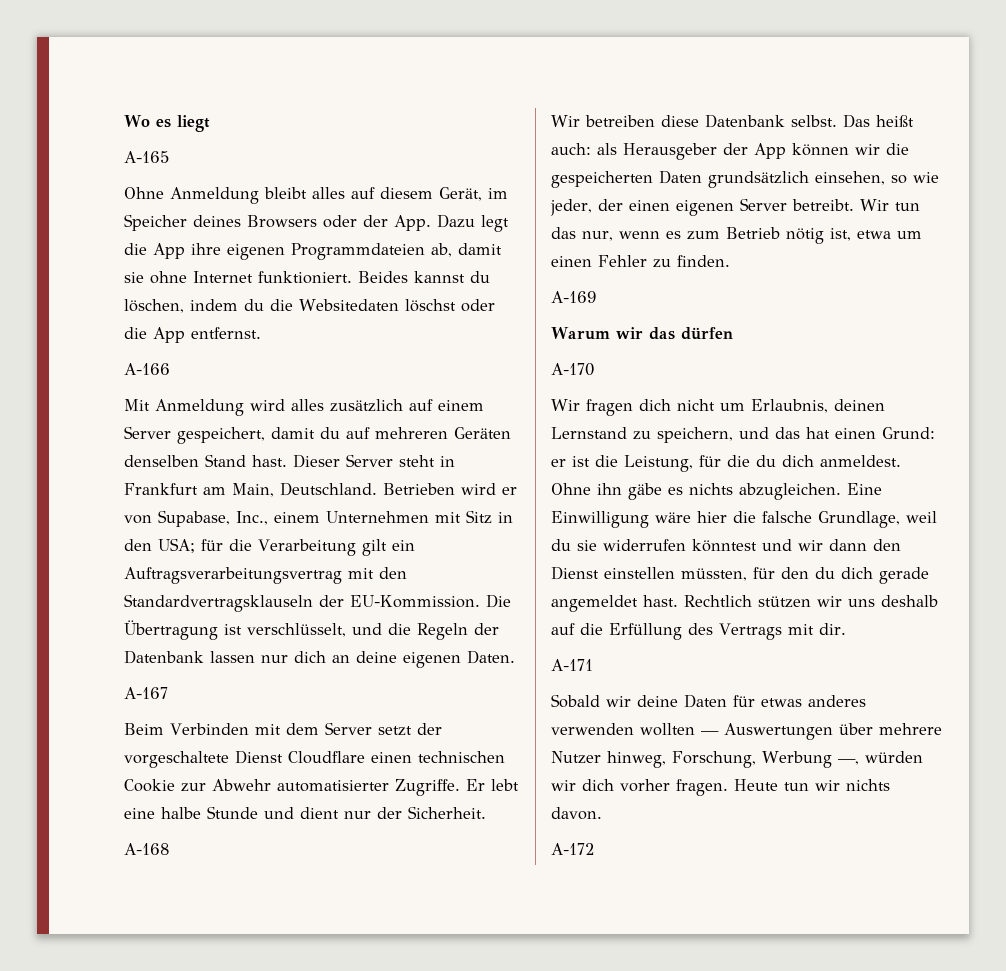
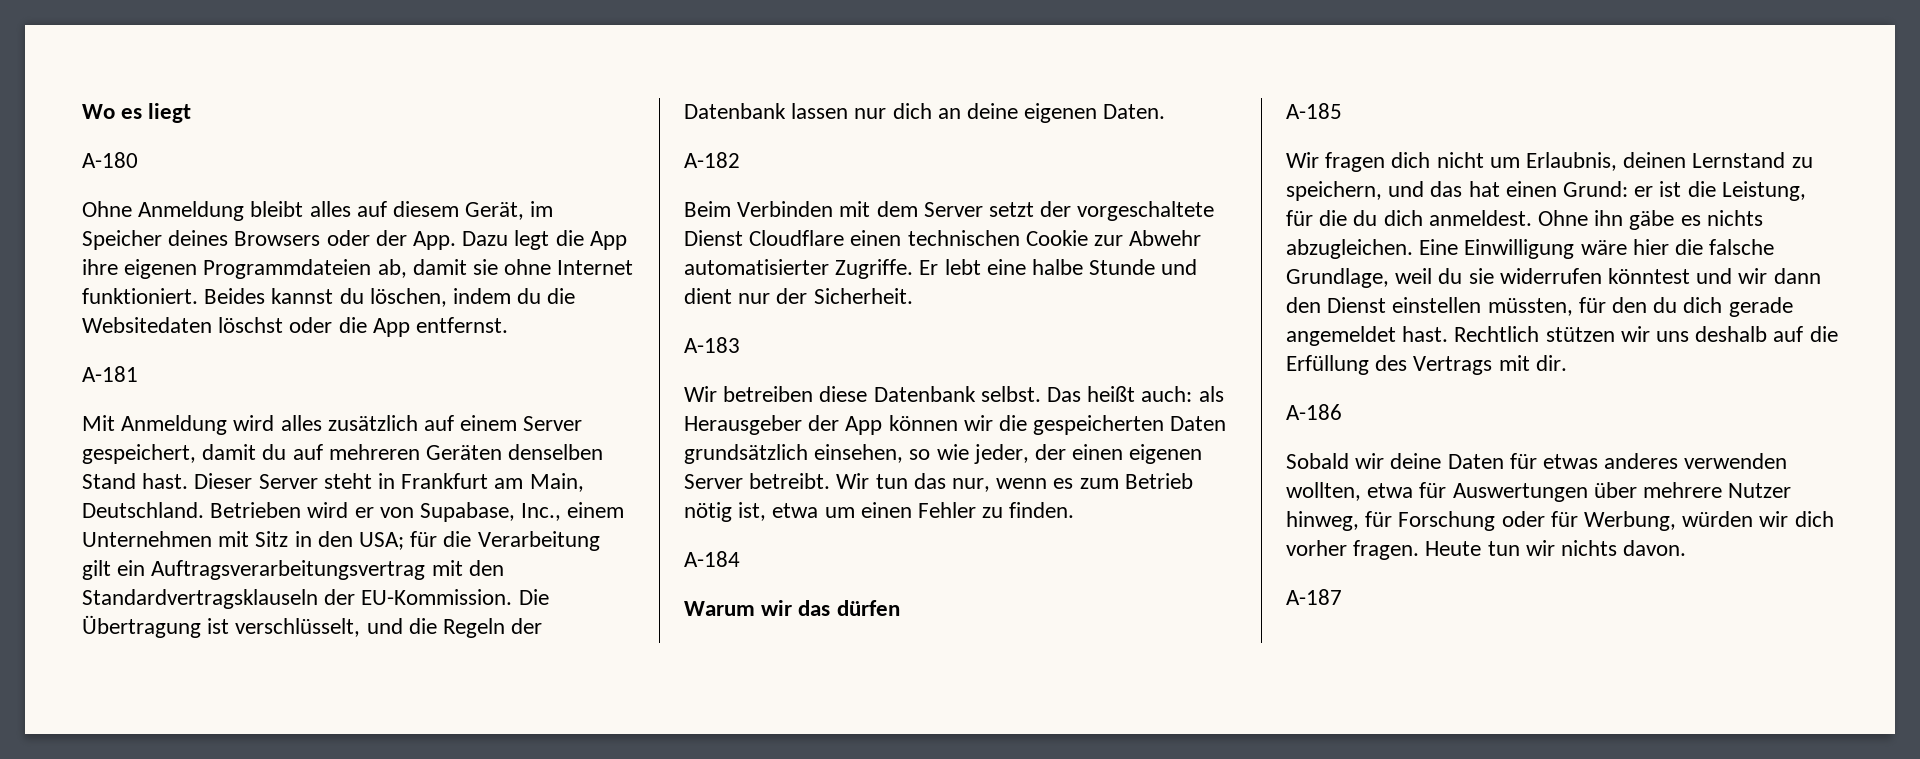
- A-165
+ A-180
- A-166
+ A-181
- A-167
+ A-182
- A-168
+ A-183
- A-169
+ A-184
- A-170
+ A-185
- A-171
+ A-186
- Sobald wir deine Daten für etwas anderes verwenden wollten — Auswertungen über mehrere Nutzer hinweg, Forschung, Werbung —, würden wir dich vorher fragen.
+ Sobald wir deine Daten für etwas anderes verwenden wollten, etwa für Auswertungen über mehrere Nutzer hinweg, für Forschung oder für Werbung, würden wir dich vorher fragen.
- A-172
+ A-187

